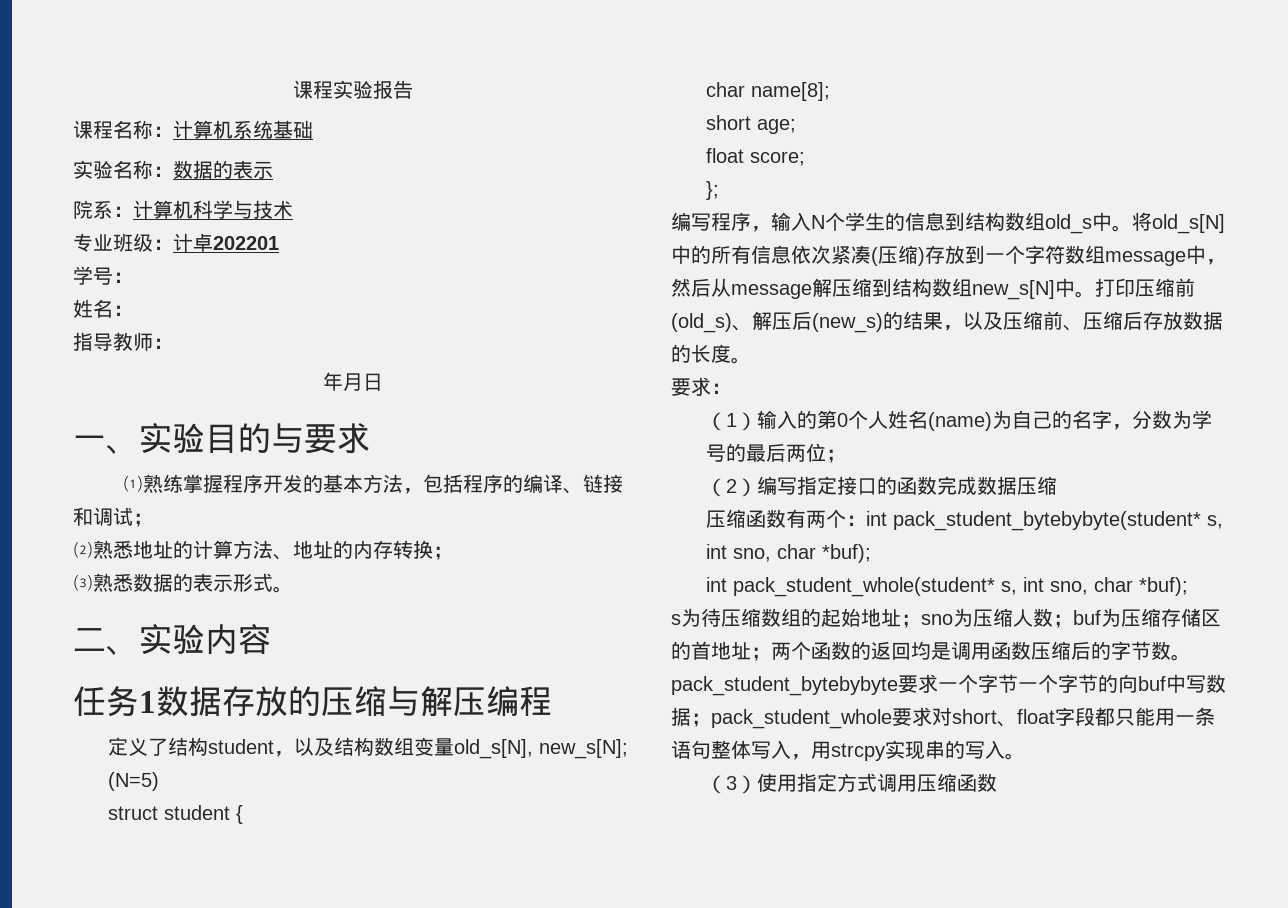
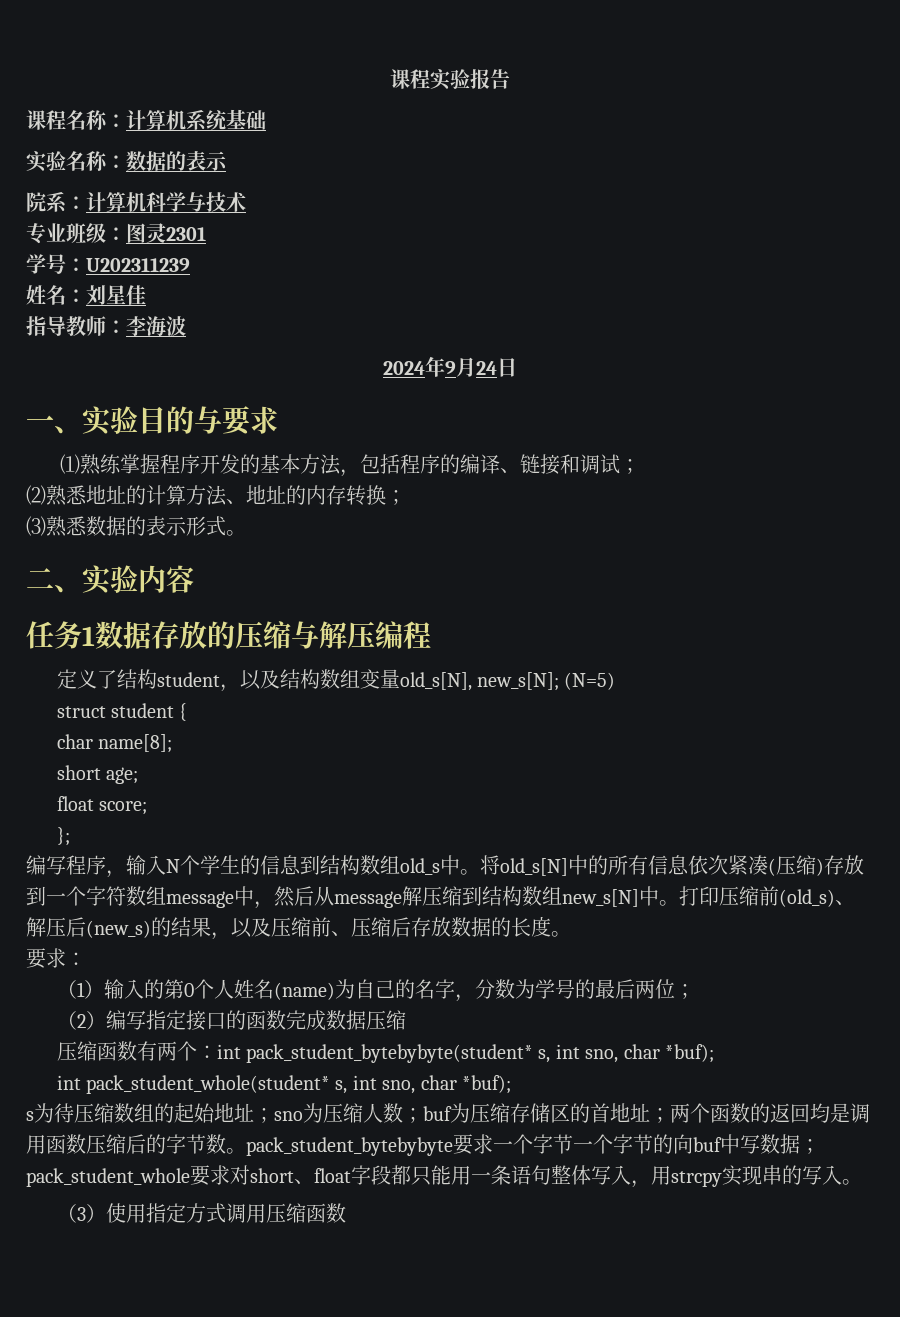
- 专业班级：计卓202201
+ 专业班级：图灵2301
- 学号：
+ 学号：U202311239
- 姓名：
+ 姓名：刘星佳
- 指导教师：
- 年月日
+ 指导教师：李海波
+ 2024年9月24日

